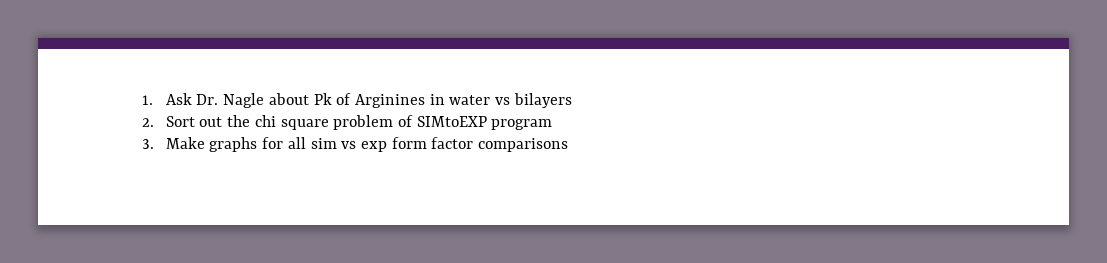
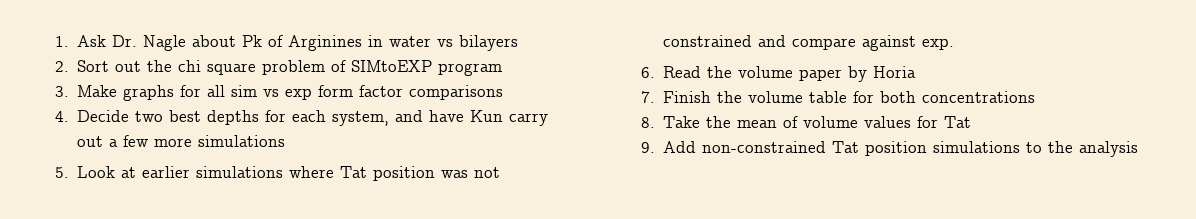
+ 4. Decide two best depths for each system, and have Kun carry out a few more simulations
+ 5. Look at earlier simulations where Tat position was not constrained and compare against exp.
+ 6. Read the volume paper by Horia
+ 7. Finish the volume table for both concentrations
+ 8. Take the mean of volume values for Tat
+ 9. Add non-constrained Tat position simulations to the analysis

